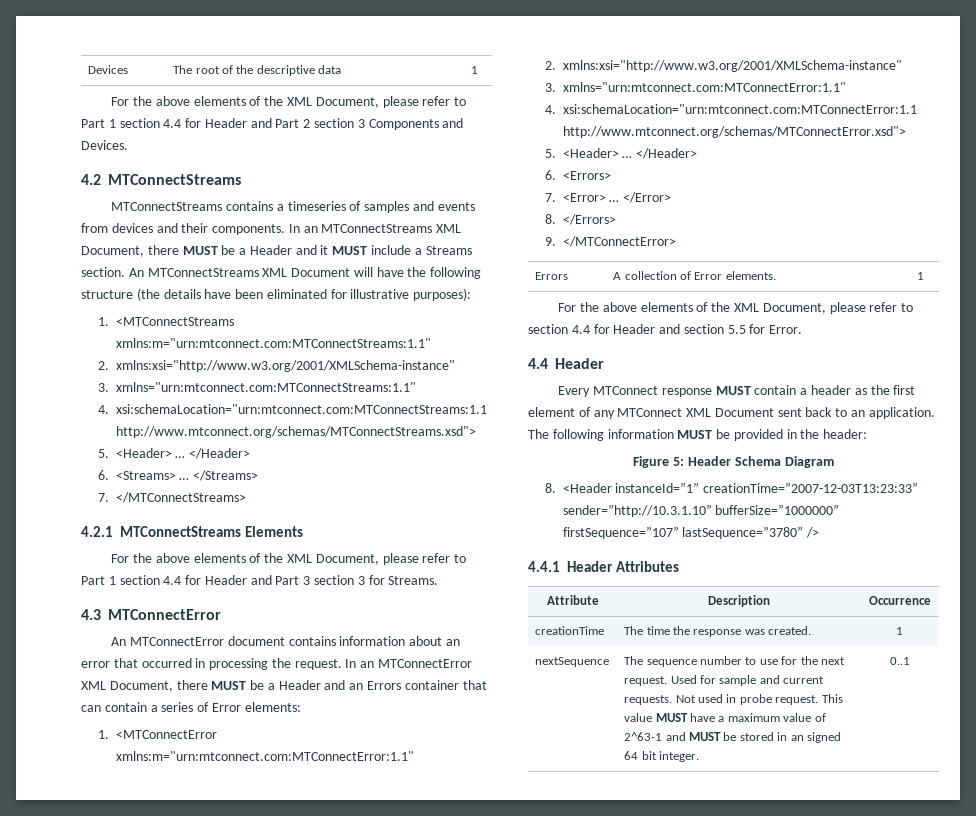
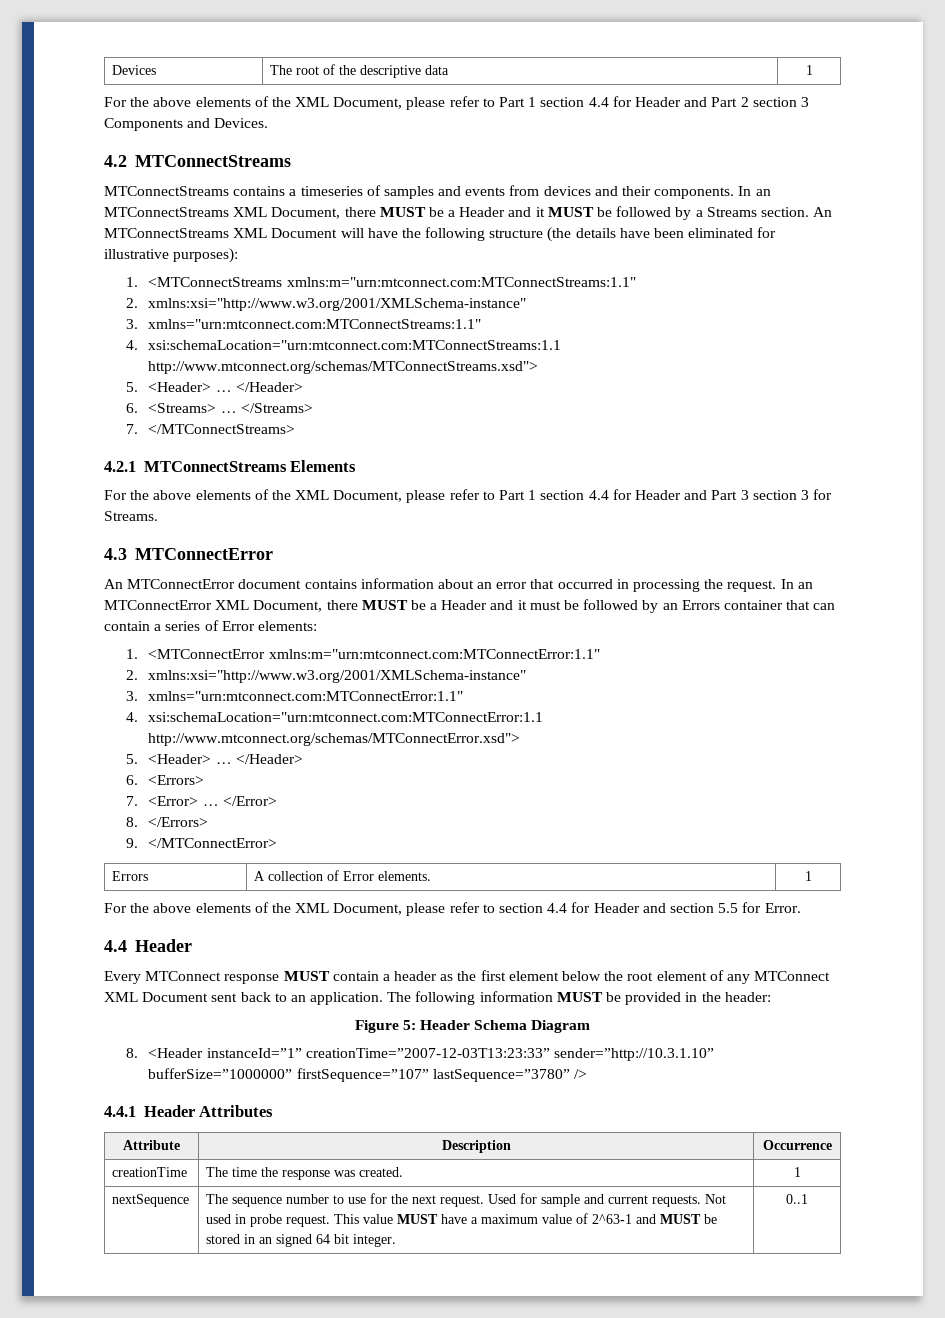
- In an MTConnectStreams XML Document, there MUST be a Header and it MUST include a Streams section.
+ In an MTConnectStreams XML Document, there MUST be a Header and it MUST be followed by a Streams section.
- In an MTConnectError XML Document, there MUST be a Header and an Errors container that can contain a series of Error elements:
+ In an MTConnectError XML Document, there MUST be a Header and it must be followed by an Errors container that can contain a series of Error elements:
- Every MTConnect response MUST contain a header as the first element of any MTConnect XML Document sent back to an application.
+ Every MTConnect response MUST contain a header as the first element below the root element of any MTConnect XML Document sent back to an application.

